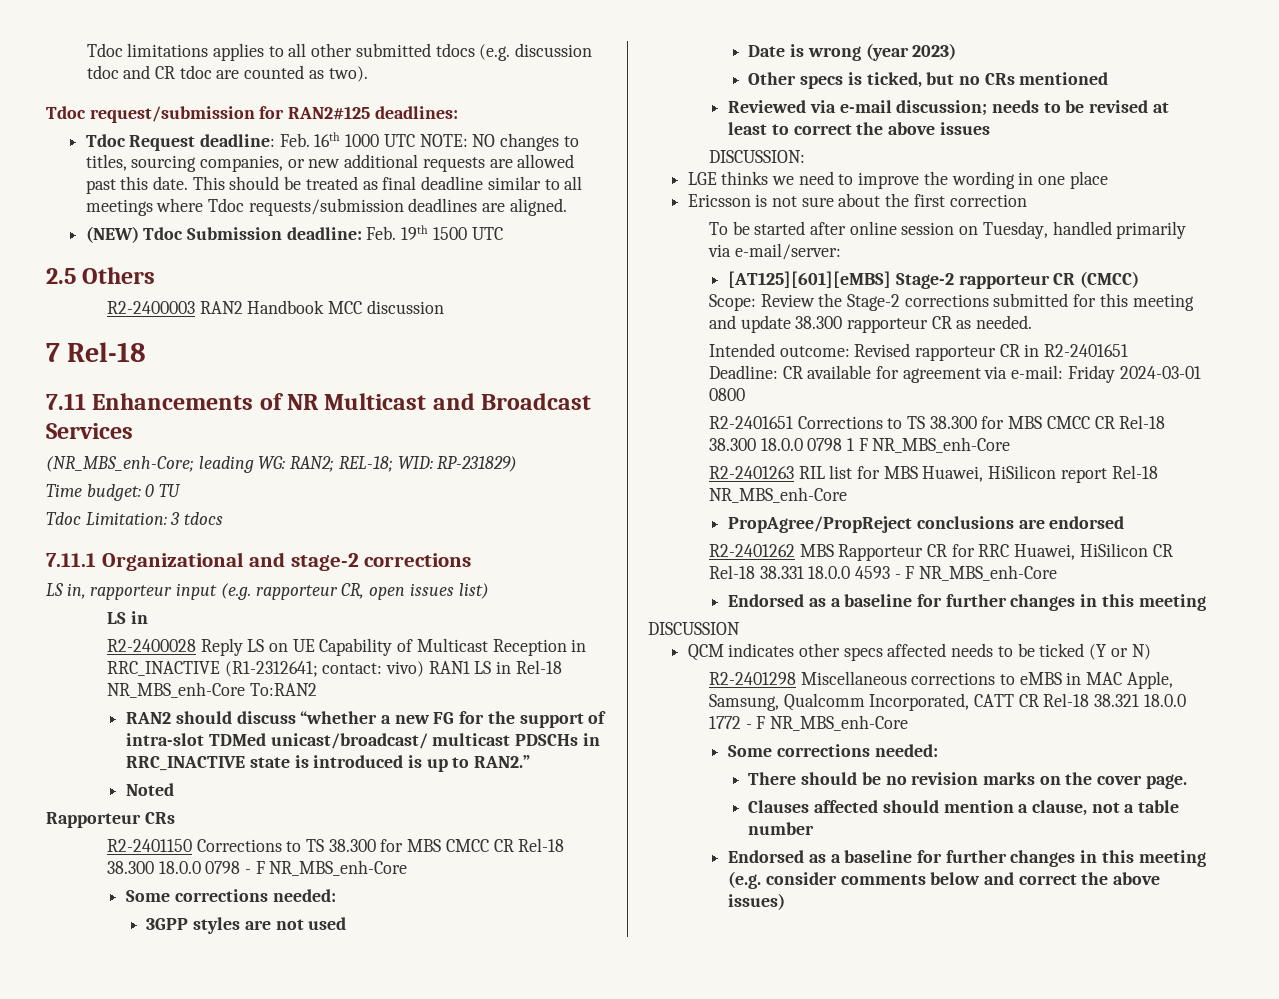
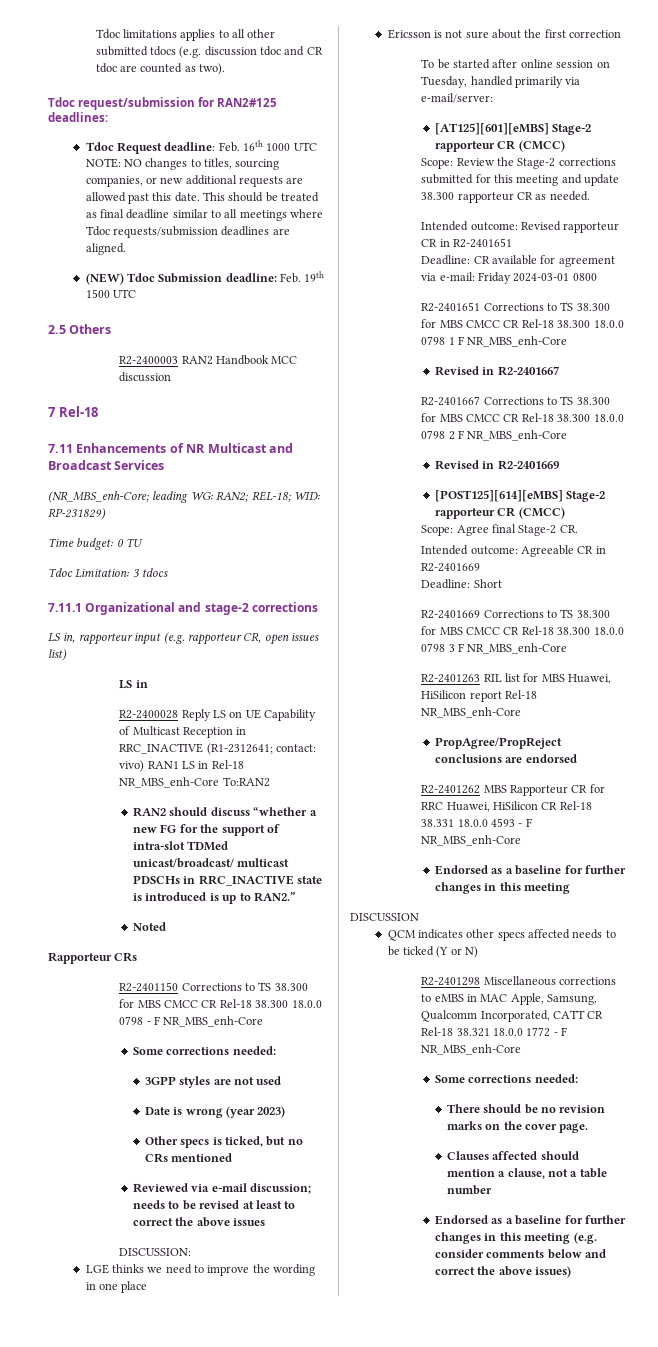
+ Revised in R2-2401667
+ R2-2401667 Corrections to TS 38.300 for MBS CMCC CR Rel-18 38.300 18.0.0 0798 2 F NR_MBS_enh-Core
+ Revised in R2-2401669
+ [POST125][614][eMBS] Stage-2 rapporteur CR (CMCC)
+ Scope: Agree final Stage-2 CR.
+ Intended outcome: Agreeable CR in R2-2401669
+ Deadline: Short
+ R2-2401669 Corrections to TS 38.300 for MBS CMCC CR Rel-18 38.300 18.0.0 0798 3 F NR_MBS_enh-Core

